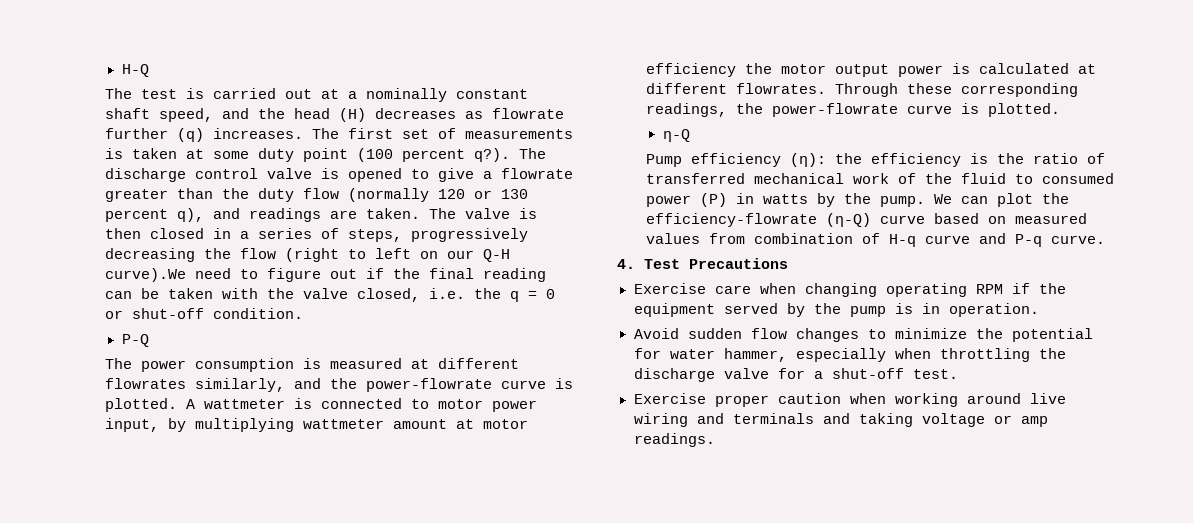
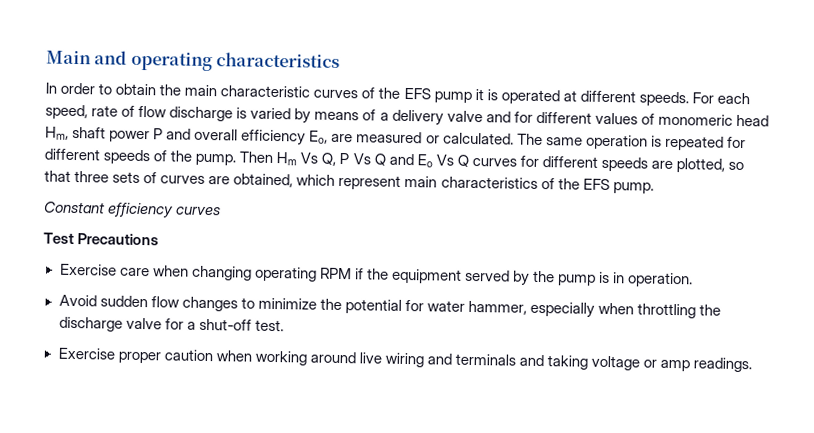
- H-Q
- The test is carried out at a nominally constant shaft speed, and the head (H) decreases as flowrate further (q) increases. The first set of measurements is taken at some duty point (100 percent q?). The discharge control valve is opened to give a flowrate greater than the duty flow (normally 120 or 130 percent q), and readings are taken. The valve is then closed in a series of steps, progressively decreasing the flow (right to left on our Q-H curve).We need to figure out if the final reading can be taken with the valve closed, i.e. the q = 0 or shut-off condition.
- P-Q
- The power consumption is measured at different flowrates similarly, and the power-flowrate curve is plotted. A wattmeter is connected to motor power input, by multiplying wattmeter amount at motor efficiency the motor output power is calculated at different flowrates. Through these corresponding readings, the power-flowrate curve is plotted.
- η-Q
- Pump efficiency (ƞ): the efficiency is the ratio of transferred mechanical work of the fluid to consumed power (P) in watts by the pump. We can plot the efficiency-flowrate (ƞ-Q) curve based on measured values from combination of H-q curve and P-q curve.
- 4. Test Precautions
+ Main and operating characteristics
+ In order to obtain the main characteristic curves of the EFS pump it is operated at different speeds. For each speed, rate of flow discharge is varied by means of a delivery valve and for different values of monomeric head Hm, shaft power P and overall efficiency Eo, are measured or calculated. The same operation is repeated for different speeds of the pump. Then Hm Vs Q, P Vs Q and Eo Vs Q curves for different speeds are plotted, so that three sets of curves are obtained, which represent main characteristics of the EFS pump.
+ Constant efficiency curves
+ Test Precautions

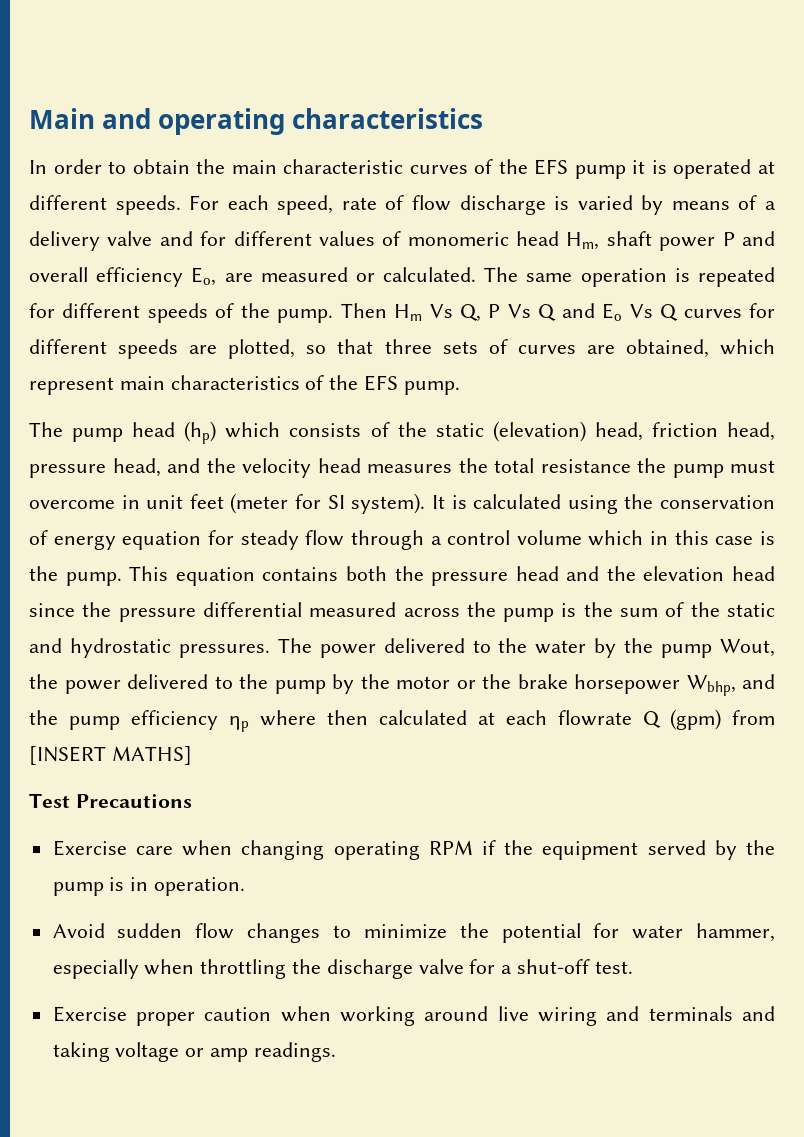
- Constant efficiency curves
+ The pump head (hp) which consists of the static (elevation) head, friction head, pressure head, and the velocity head measures the total resistance the pump must overcome in unit feet (meter for SI system). It is calculated using the conservation of energy equation for steady flow through a control volume which in this case is the pump. This equation contains both the pressure head and the elevation head since the pressure differential measured across the pump is the sum of the static and hydrostatic pressures. The power delivered to the water by the pump Wout, the power delivered to the pump by the motor or the brake horsepower Wbhp, and the pump efficiency ηp where then calculated at each flowrate Q (gpm) from [INSERT MATHS]

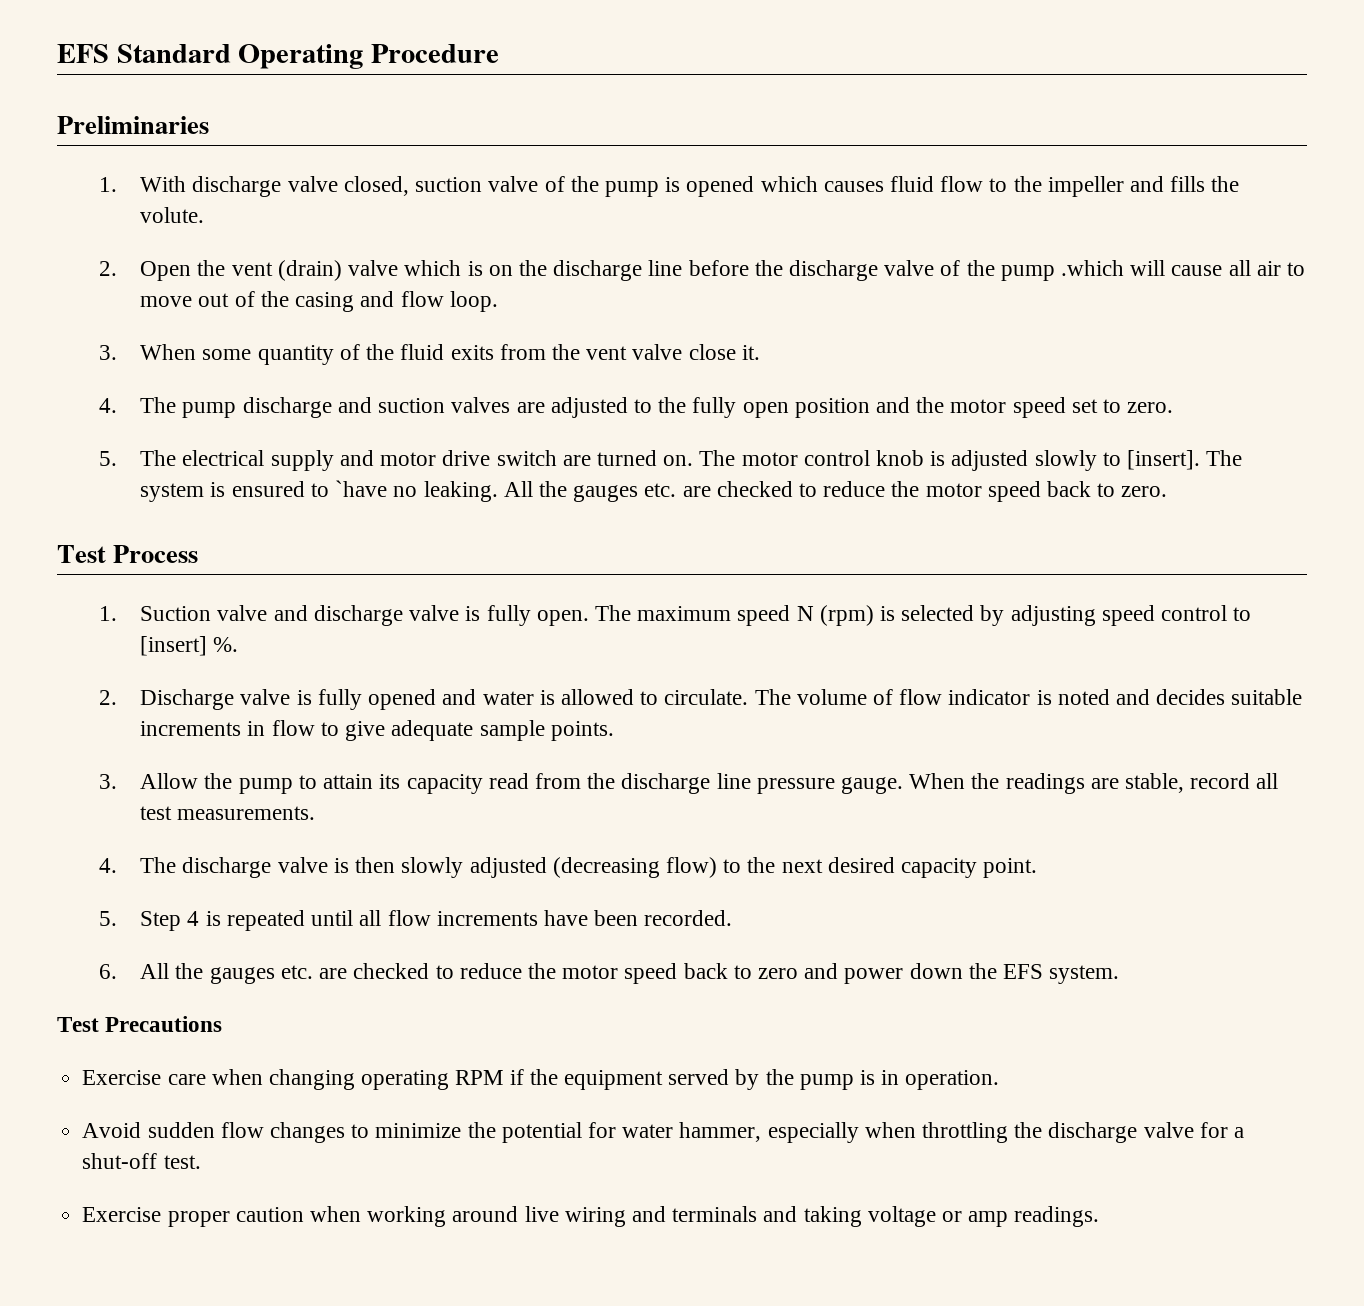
- Main and operating characteristics
- In order to obtain the main characteristic curves of the EFS pump it is operated at different speeds. For each speed, rate of flow discharge is varied by means of a delivery valve and for different values of monomeric head Hm, shaft power P and overall efficiency Eo, are measured or calculated. The same operation is repeated for different speeds of the pump. Then Hm Vs Q, P Vs Q and Eo Vs Q curves for different speeds are plotted, so that three sets of curves are obtained, which represent main characteristics of the EFS pump.
- The pump head (hp) which consists of the static (elevation) head, friction head, pressure head, and the velocity head measures the total resistance the pump must overcome in unit feet (meter for SI system). It is calculated using the conservation of energy equation for steady flow through a control volume which in this case is the pump. This equation contains both the pressure head and the elevation head since the pressure differential measured across the pump is the sum of the static and hydrostatic pressures. The power delivered to the water by the pump Wout, the power delivered to the pump by the motor or the brake horsepower Wbhp, and the pump efficiency ηp where then calculated at each flowrate Q (gpm) from [INSERT MATHS]
+ EFS Standard Operating Procedure
+ Preliminaries
+ 1. With discharge valve closed, suction valve of the pump is opened which causes fluid flow to the impeller and fills the volute.
+ 2. Open the vent (drain) valve which is on the discharge line before the discharge valve of the pump .which will cause all air to move out of the casing and flow loop.
+ 3. When some quantity of the fluid exits from the vent valve close it.
+ 4. The pump discharge and suction valves are adjusted to the fully open position and the motor speed set to zero.
+ 5. The electrical supply and motor drive switch are turned on. The motor control knob is adjusted slowly to [insert]. The system is ensured to `have no leaking. All the gauges etc. are checked to reduce the motor speed back to zero.
+ Test Process
+ 1. Suction valve and discharge valve is fully open. The maximum speed N (rpm) is selected by adjusting speed control to [insert] %.
+ 2. Discharge valve is fully opened and water is allowed to circulate. The volume of flow indicator is noted and decides suitable increments in flow to give adequate sample points.
+ 3. Allow the pump to attain its capacity read from the discharge line pressure gauge. When the readings are stable, record all test measurements.
+ 4. The discharge valve is then slowly adjusted (decreasing flow) to the next desired capacity point.
+ 5. Step 4 is repeated until all flow increments have been recorded.
+ 6. All the gauges etc. are checked to reduce the motor speed back to zero and power down the EFS system.

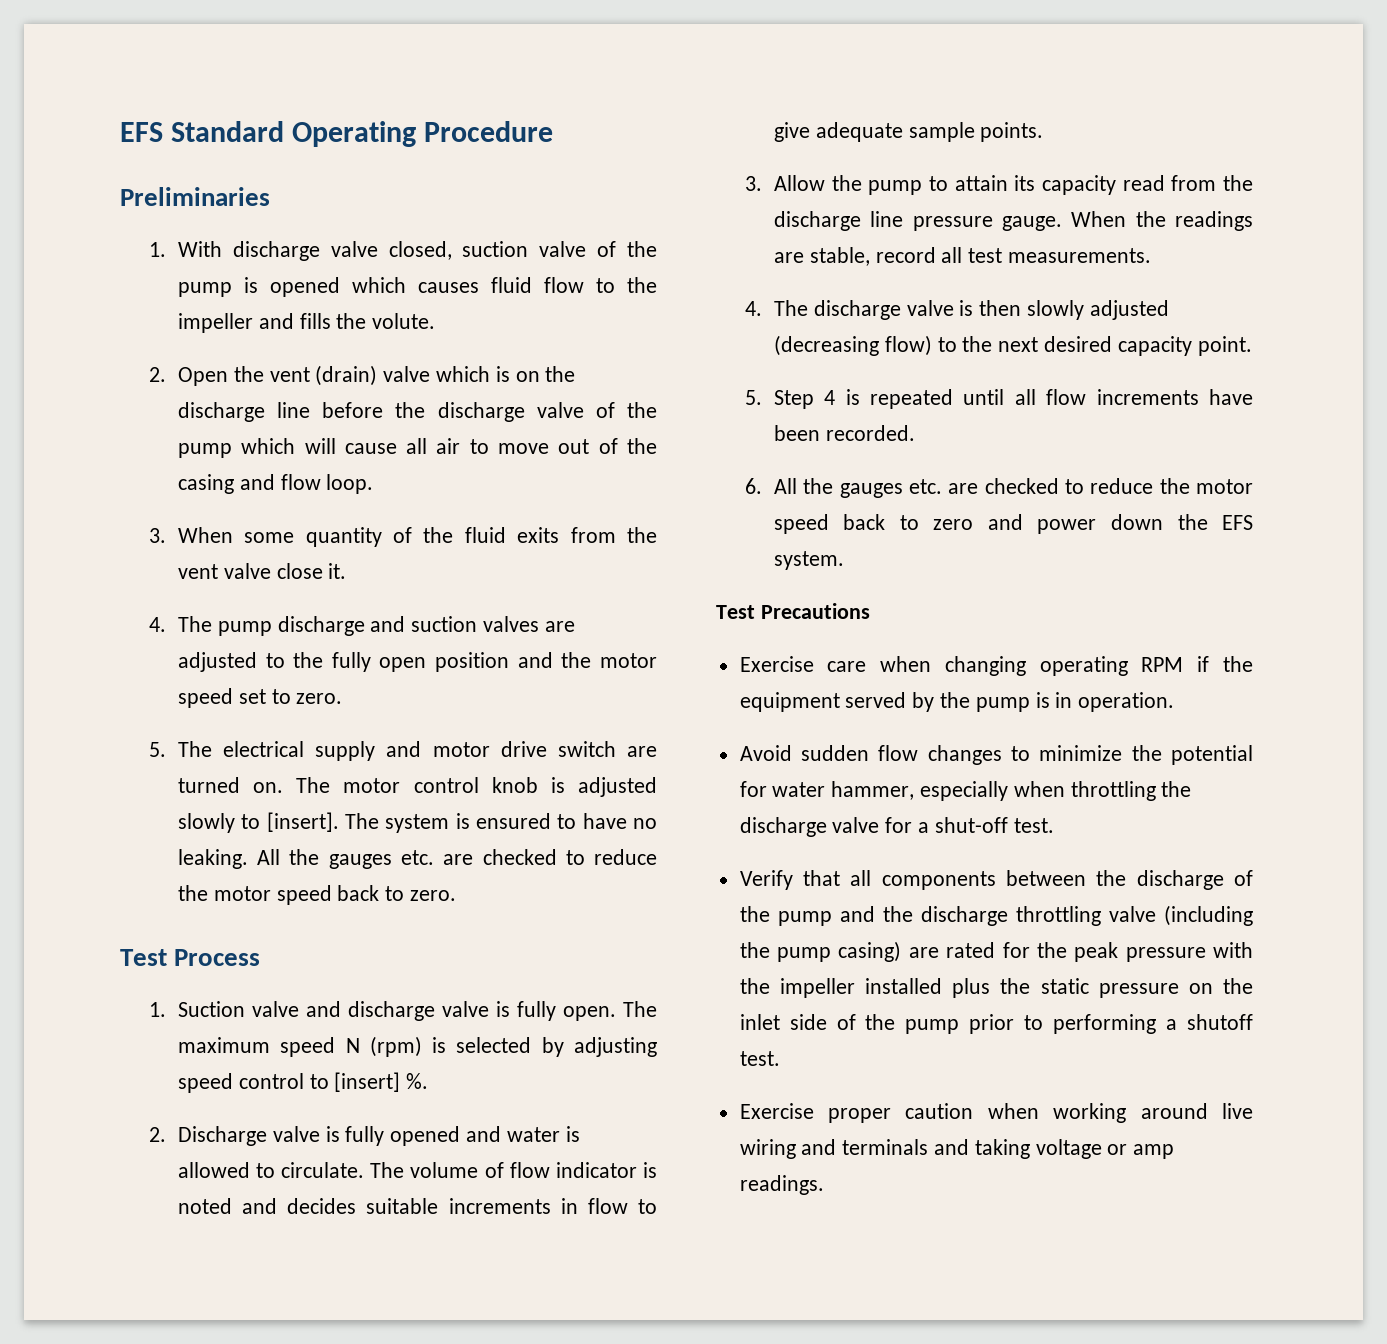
- 2. Open the vent (drain) valve which is on the discharge line before the discharge valve of the pump .which will cause all air to move out of the casing and flow loop.
+ 2. Open the vent (drain) valve which is on the discharge line before the discharge valve of the pump which will cause all air to move out of the casing and flow loop.
- The system is ensured to `have no leaking.
+ The system is ensured to have no leaking.
+ Verify that all components between the discharge of the pump and the discharge throttling valve (including the pump casing) are rated for the peak pressure with the impeller installed plus the static pressure on the inlet side of the pump prior to performing a shutoff test.

